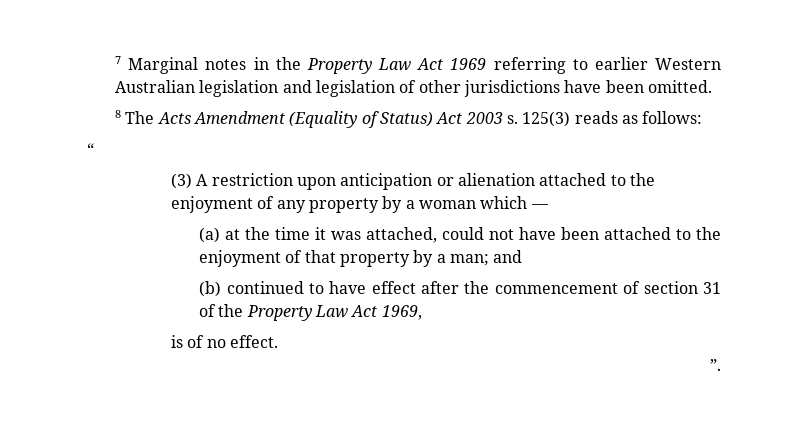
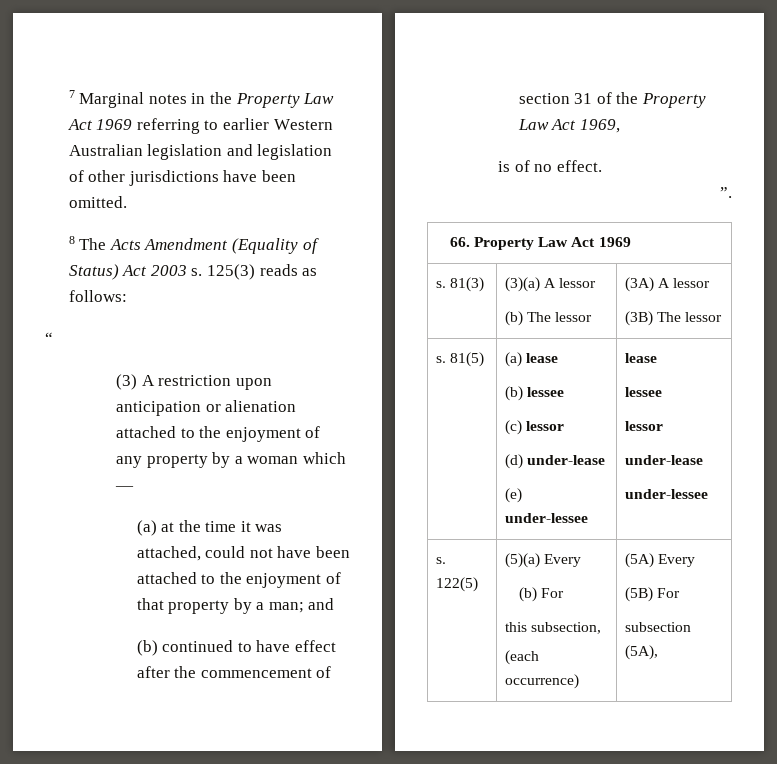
+ 66. Property Law Act 1969
+ s. 81(3) | (3)(a) A lessor
+ (b) The lessor | (3A) A lessor
+ (3B) The lessor
+ s. 81(5) | (a) lease
+ (b) lessee
+ (c) lessor
+ (d) under-lease
+ (e) under-lessee | lease
+ lessee
+ lessor
+ under-lease
+ under-lessee
+ s. 122(5) | (5)(a) Every
+ (b) For
+ this subsection,
+ (each occurrence) | (5A) Every
+ (5B) For
+ subsection (5A),

